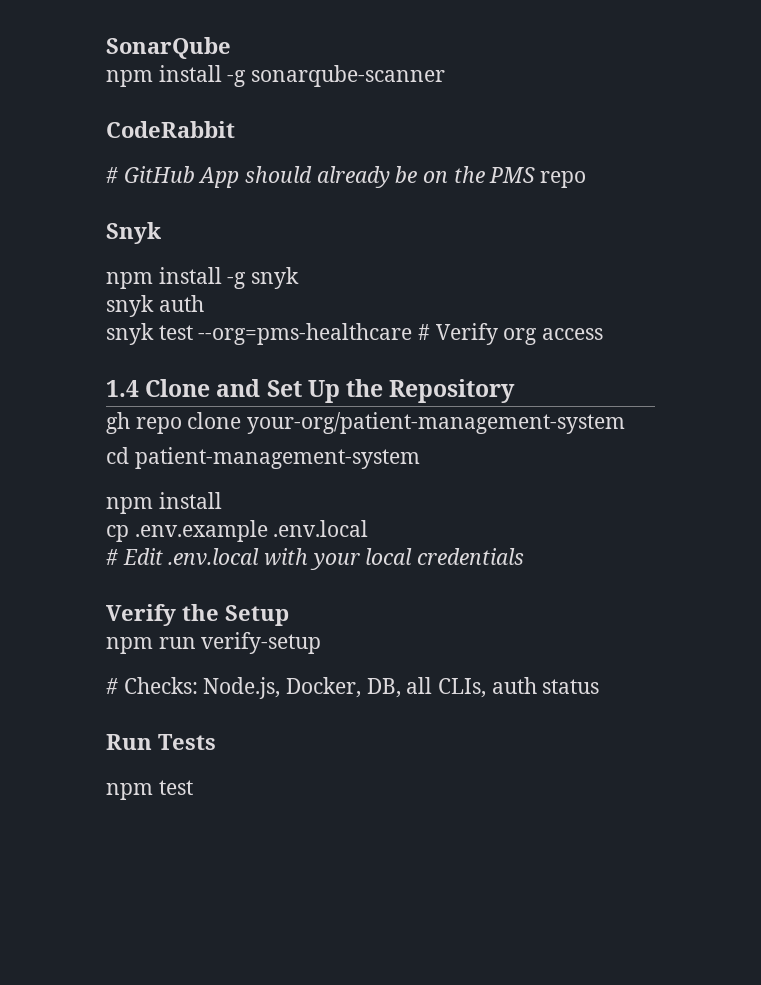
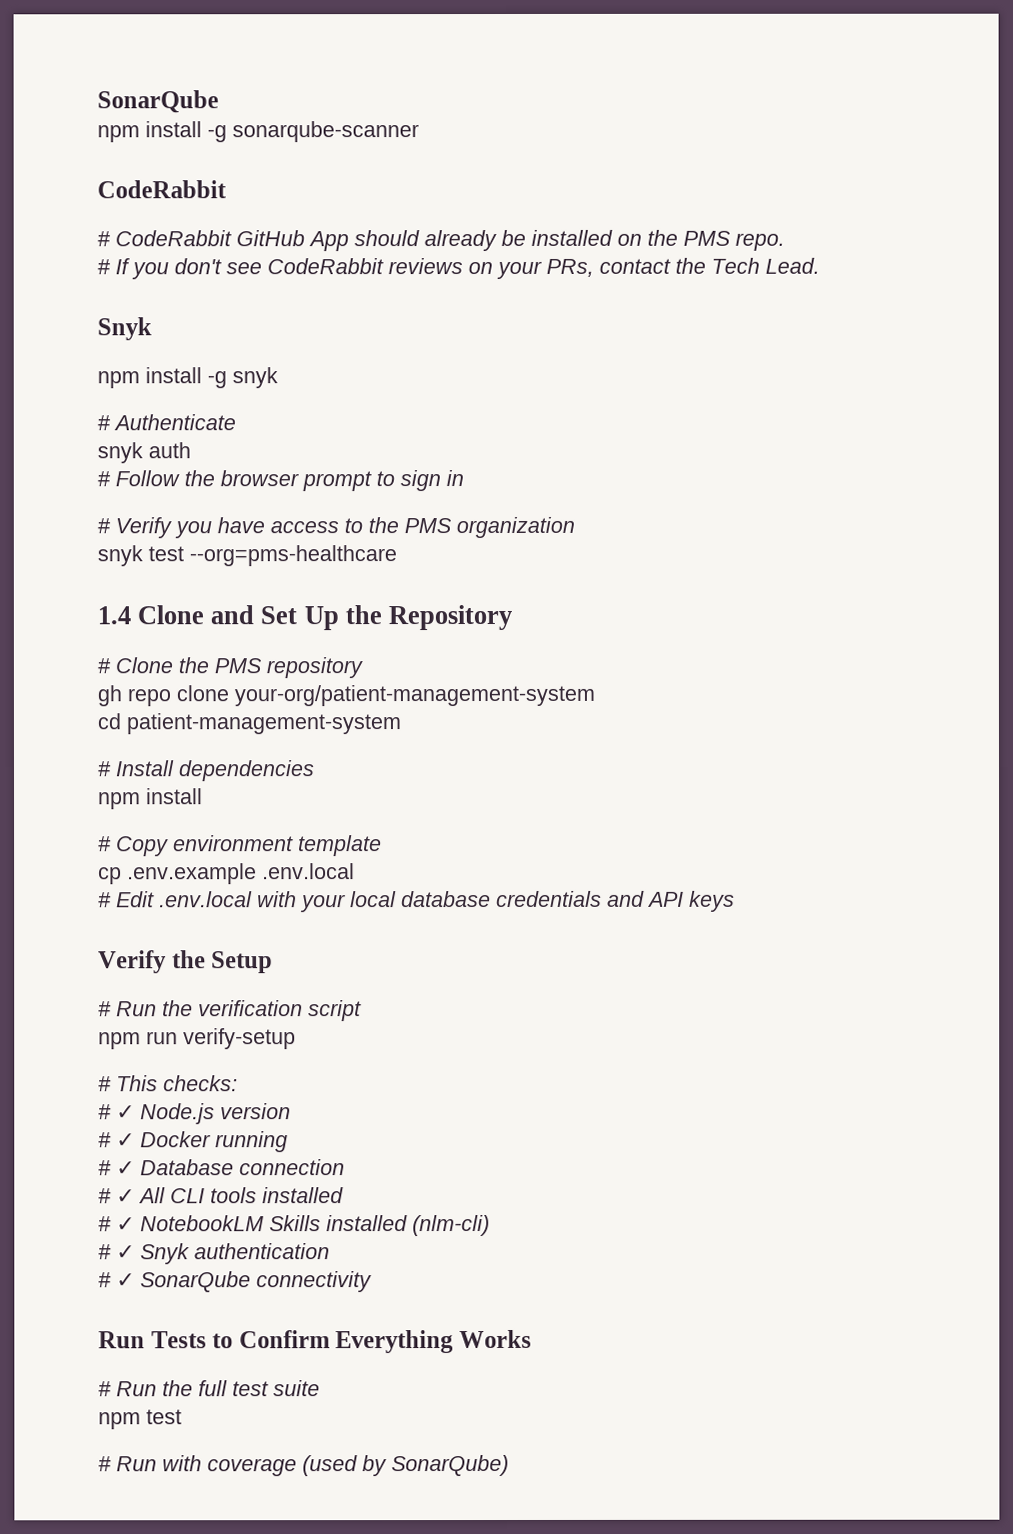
- # GitHub App should already be on the PMS repo
+ # CodeRabbit GitHub App should already be installed on the PMS repo.
+ # If you don't see CodeRabbit reviews on your PRs, contact the Tech Lead.
+ # Authenticate
+ # Follow the browser prompt to sign in
+ # Verify you have access to the PMS organization
- snyk test --org=pms-healthcare # Verify org access
+ snyk test --org=pms-healthcare
+ # Clone the PMS repository
  cd patient-management-system
+ # Install dependencies
  npm install
+ # Copy environment template
- # Edit .env.local with your local credentials
+ # Edit .env.local with your local database credentials and API keys
+ # Run the verification script
- # Checks: Node.js, Docker, DB, all CLIs, auth status
- Run Tests
+ # This checks:
+ # ✓ Node.js version
+ # ✓ Docker running
+ # ✓ Database connection
+ # ✓ All CLI tools installed
+ # ✓ NotebookLM Skills installed (nlm-cli)
+ # ✓ Snyk authentication
+ # ✓ SonarQube connectivity
+ Run Tests to Confirm Everything Works
+ # Run the full test suite
  npm test
+ # Run with coverage (used by SonarQube)

